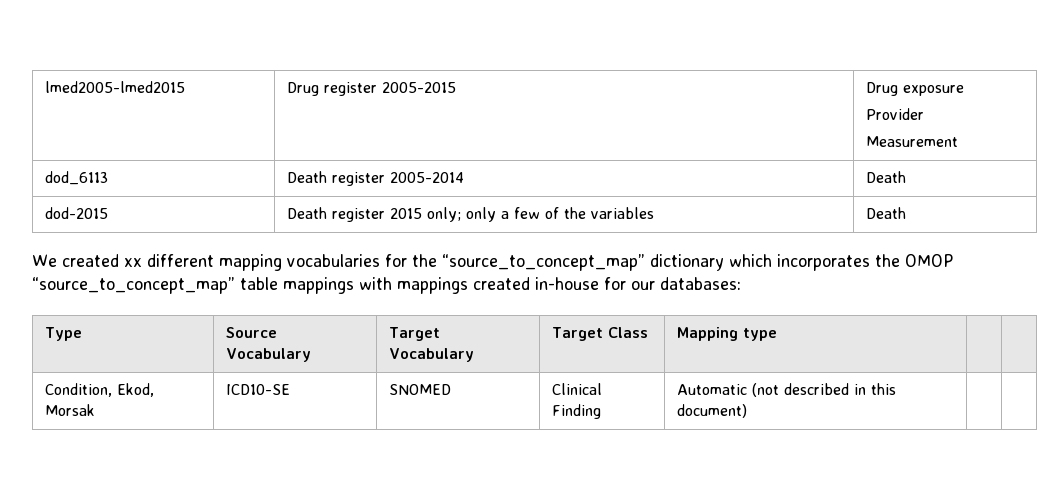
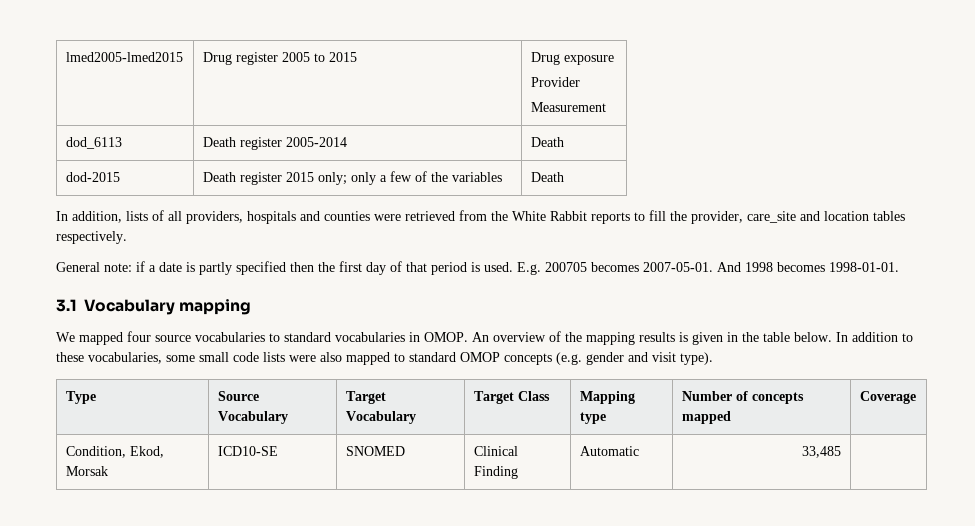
- lmed2005-lmed2015 | Drug register 2005-2015 | Drug exposure
+ lmed2005-lmed2015 | Drug register 2005 to 2015 | Drug exposure
- We created xx different mapping vocabularies for the “source_to_concept_map” dictionary which incorporates the OMOP “source_to_concept_map” table mappings with mappings created in-house for our databases:
+ In addition, lists of all providers, hospitals and counties were retrieved from the White Rabbit reports to fill the provider, care_site and location tables respectively.
+ General note: if a date is partly specified then the first day of that period is used. E.g. 200705 becomes 2007-05-01. And 1998 becomes 1998-01-01.
+ 3.1 Vocabulary mapping
+ We mapped four source vocabularies to standard vocabularies in OMOP. An overview of the mapping results is given in the table below. In addition to these vocabularies, some small code lists were also mapped to standard OMOP concepts (e.g. gender and visit type).
- Type | Source Vocabulary | Target Vocabulary | Target Class | Mapping type | |
+ Type | Source Vocabulary | Target Vocabulary | Target Class | Mapping type | Number of concepts mapped | Coverage
- Condition, Ekod, Morsak | ICD10-SE | SNOMED | Clinical Finding | Automatic (not described in this document) | |
+ Condition, Ekod, Morsak | ICD10-SE | SNOMED | Clinical Finding | Automatic | 33,485 |

